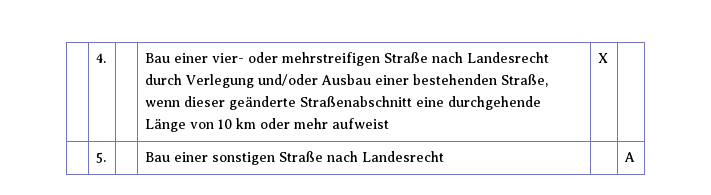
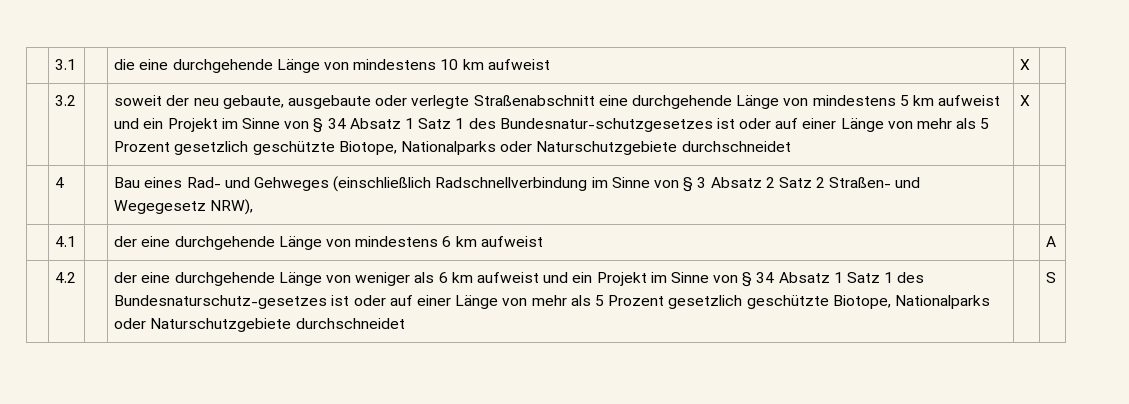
- | 4. | | Bau einer vier- oder mehrstreifigen Straße nach Landesrecht durch Verlegung und/oder Ausbau einer bestehenden Straße, wenn dieser geänderte Straßenabschnitt eine durchgehende Länge von 10 km oder mehr aufweist | X |
+ | 3.1 | | die eine durchgehende Länge von mindestens 10 km aufweist | X |
- 5. | | Bau einer sonstigen Straße nach Landesrecht | | A
+ 3.2 | | soweit der neu gebaute, ausgebaute oder verlegte Straßenabschnitt eine durchgehende Länge von mindestens 5 km aufweist und ein Projekt im Sinne von § 34 Absatz 1 Satz 1 des Bundesnatur-schutzgesetzes ist oder auf einer Länge von mehr als 5 Prozent gesetzlich geschützte Biotope, Nationalparks oder Naturschutzgebiete durchschneidet | X |
+ | 4 | | Bau eines Rad- und Gehweges (einschließlich Radschnellverbindung im Sinne von § 3 Absatz 2 Satz 2 Straßen- und Wegegesetz NRW), | |
+ | 4.1 | | der eine durchgehende Länge von mindestens 6 km aufweist | | A
+ | 4.2 | | der eine durchgehende Länge von weniger als 6 km aufweist und ein Projekt im Sinne von § 34 Absatz 1 Satz 1 des Bundesnaturschutz-gesetzes ist oder auf einer Länge von mehr als 5 Prozent gesetzlich geschützte Biotope, Nationalparks oder Naturschutzgebiete durchschneidet | | S

